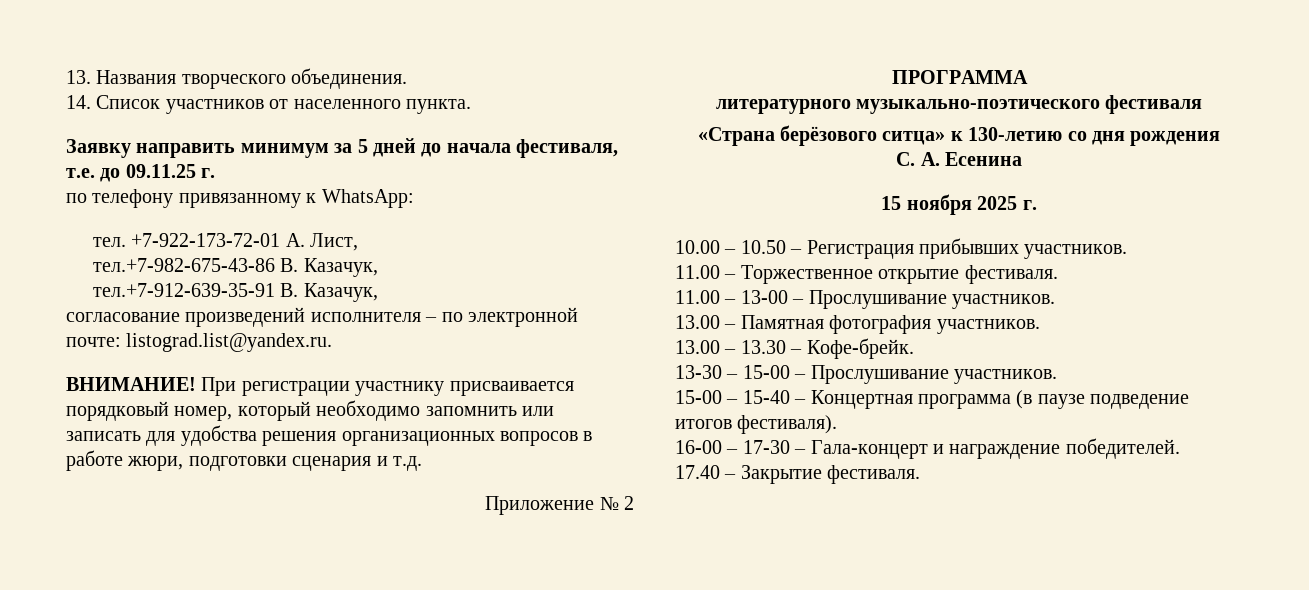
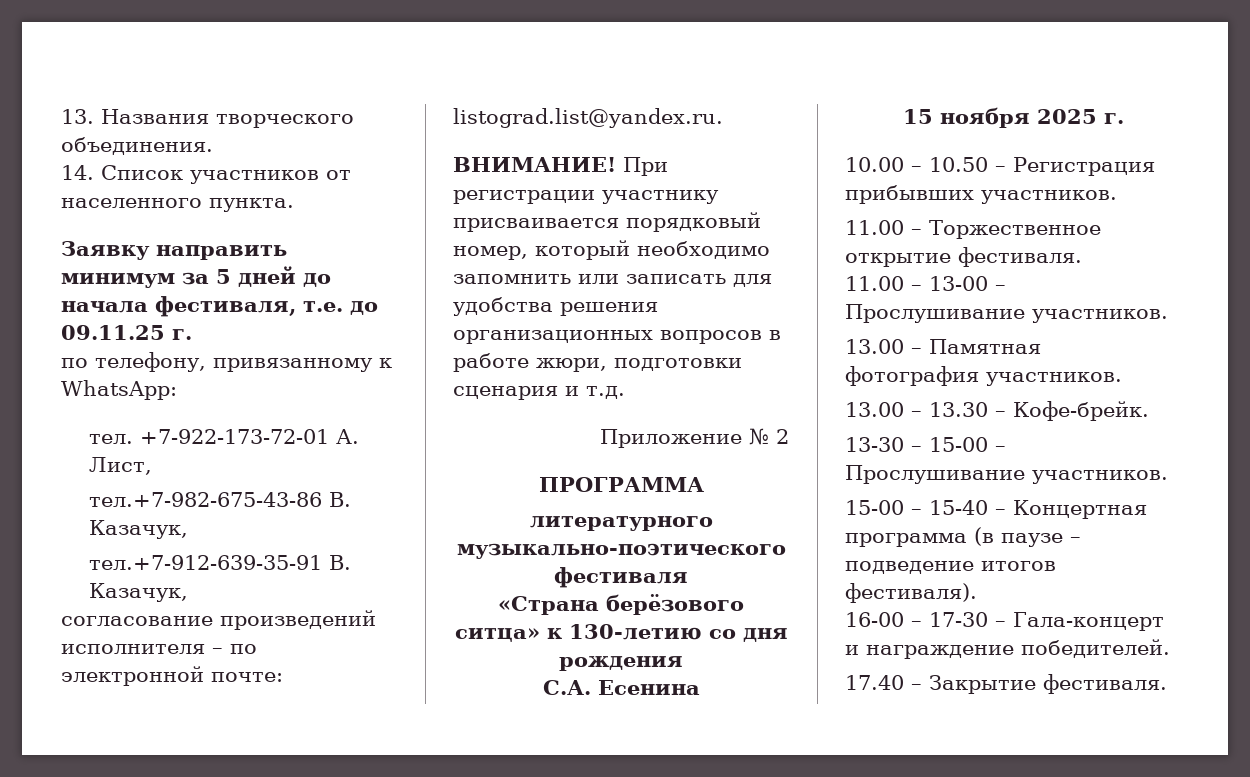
- по телефону привязанному к WhatsApp:
+ по телефону, привязанному к WhatsApp:
- С. А. Есенина
+ С.А. Есенина
- 15-00 – 15-40 – Концертная программа (в паузе подведение итогов фестиваля).
+ 15-00 – 15-40 – Концертная программа (в паузе – подведение итогов фестиваля).

